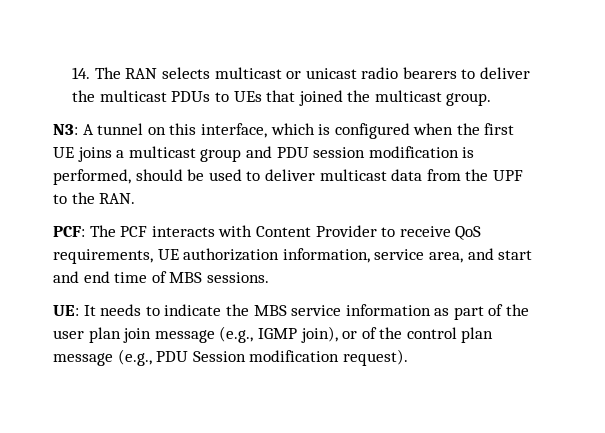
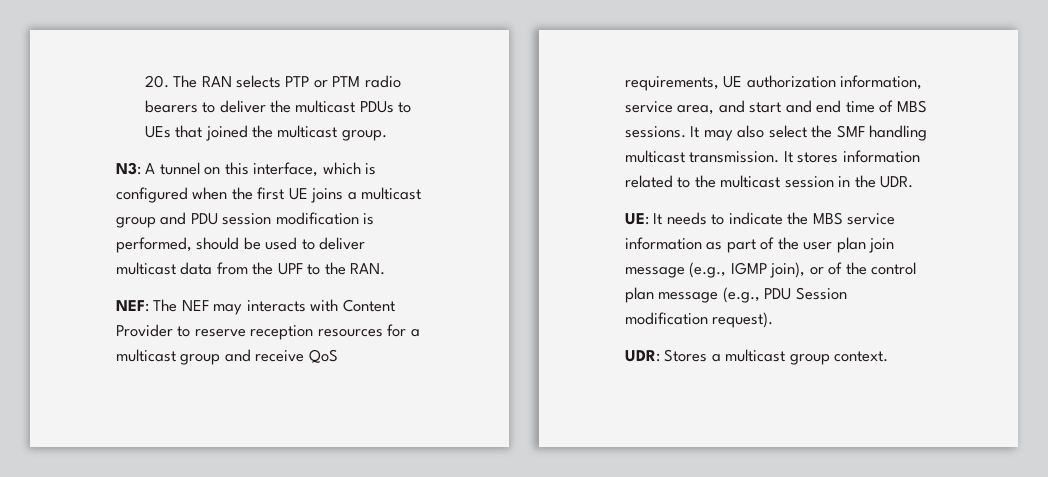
- 14. The RAN selects multicast or unicast radio bearers to deliver the multicast PDUs to UEs that joined the multicast group.
+ 20. The RAN selects PTP or PTM radio bearers to deliver the multicast PDUs to UEs that joined the multicast group.
- PCF: The PCF interacts with Content Provider to receive QoS requirements, UE authorization information, service area, and start and end time of MBS sessions.
+ NEF: The NEF may interacts with Content Provider to reserve reception resources for a multicast group and receive QoS requirements, UE authorization information, service area, and start and end time of MBS sessions. It may also select the SMF handling multicast transmission. It stores information related to the multicast session in the UDR.
+ UDR: Stores a multicast group context.

